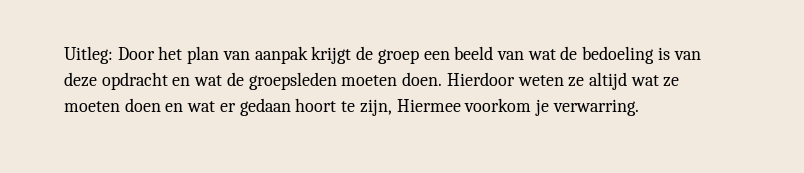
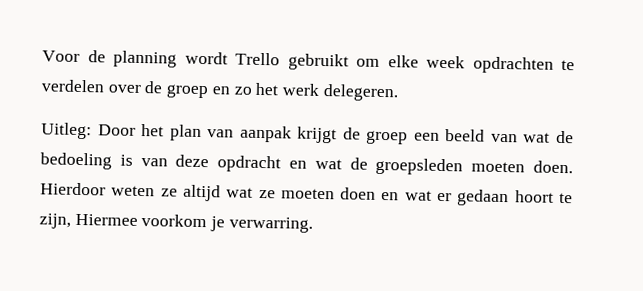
+ Voor de planning wordt Trello gebruikt om elke week opdrachten te verdelen over de groep en zo het werk delegeren.

